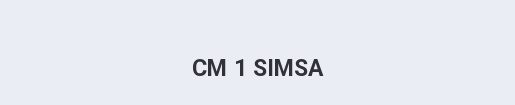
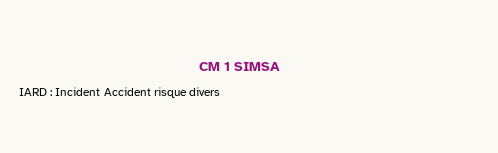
+ IARD : Incident Accident risque divers

